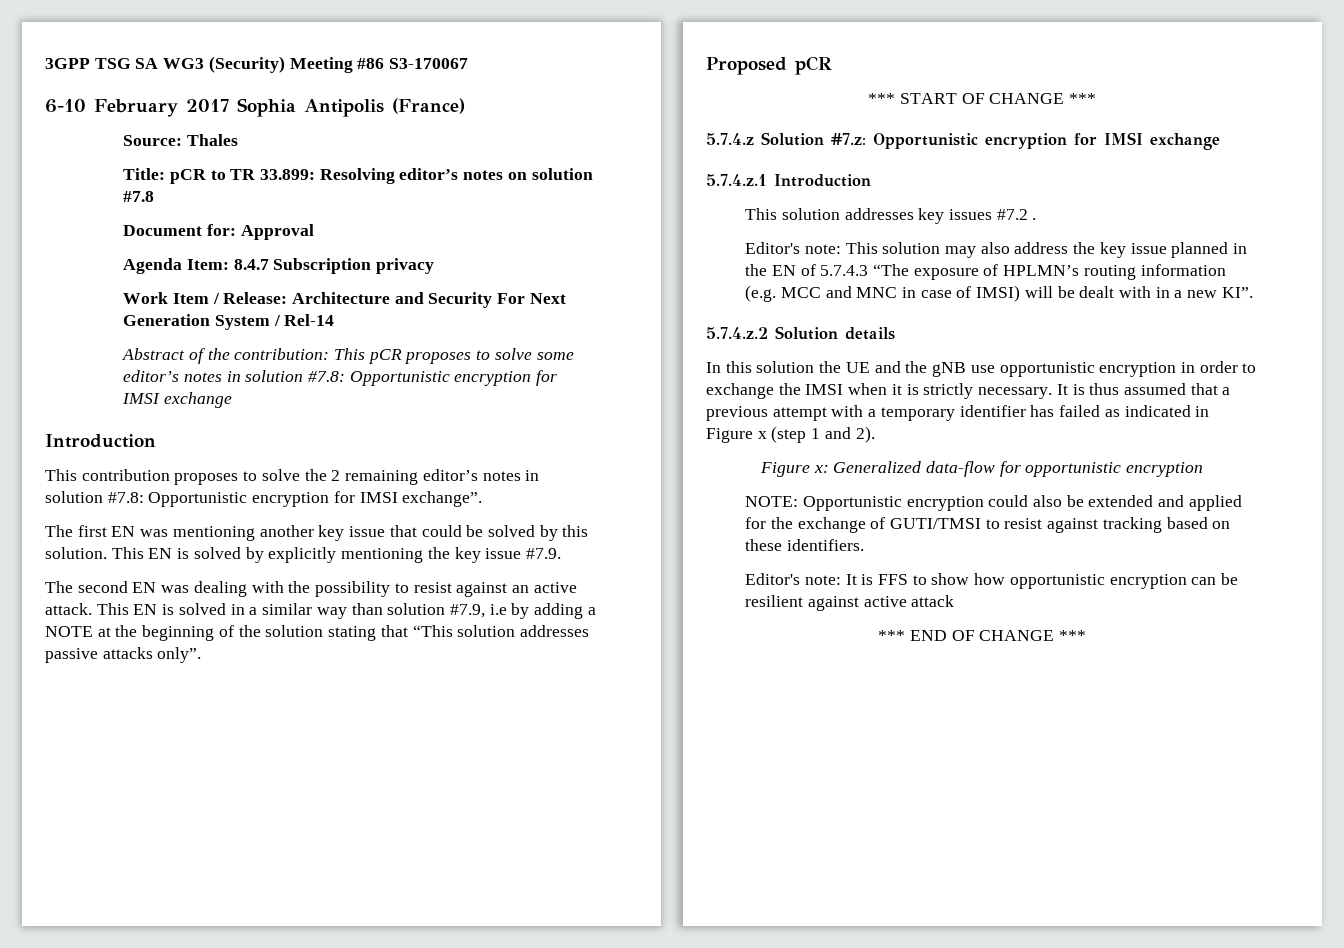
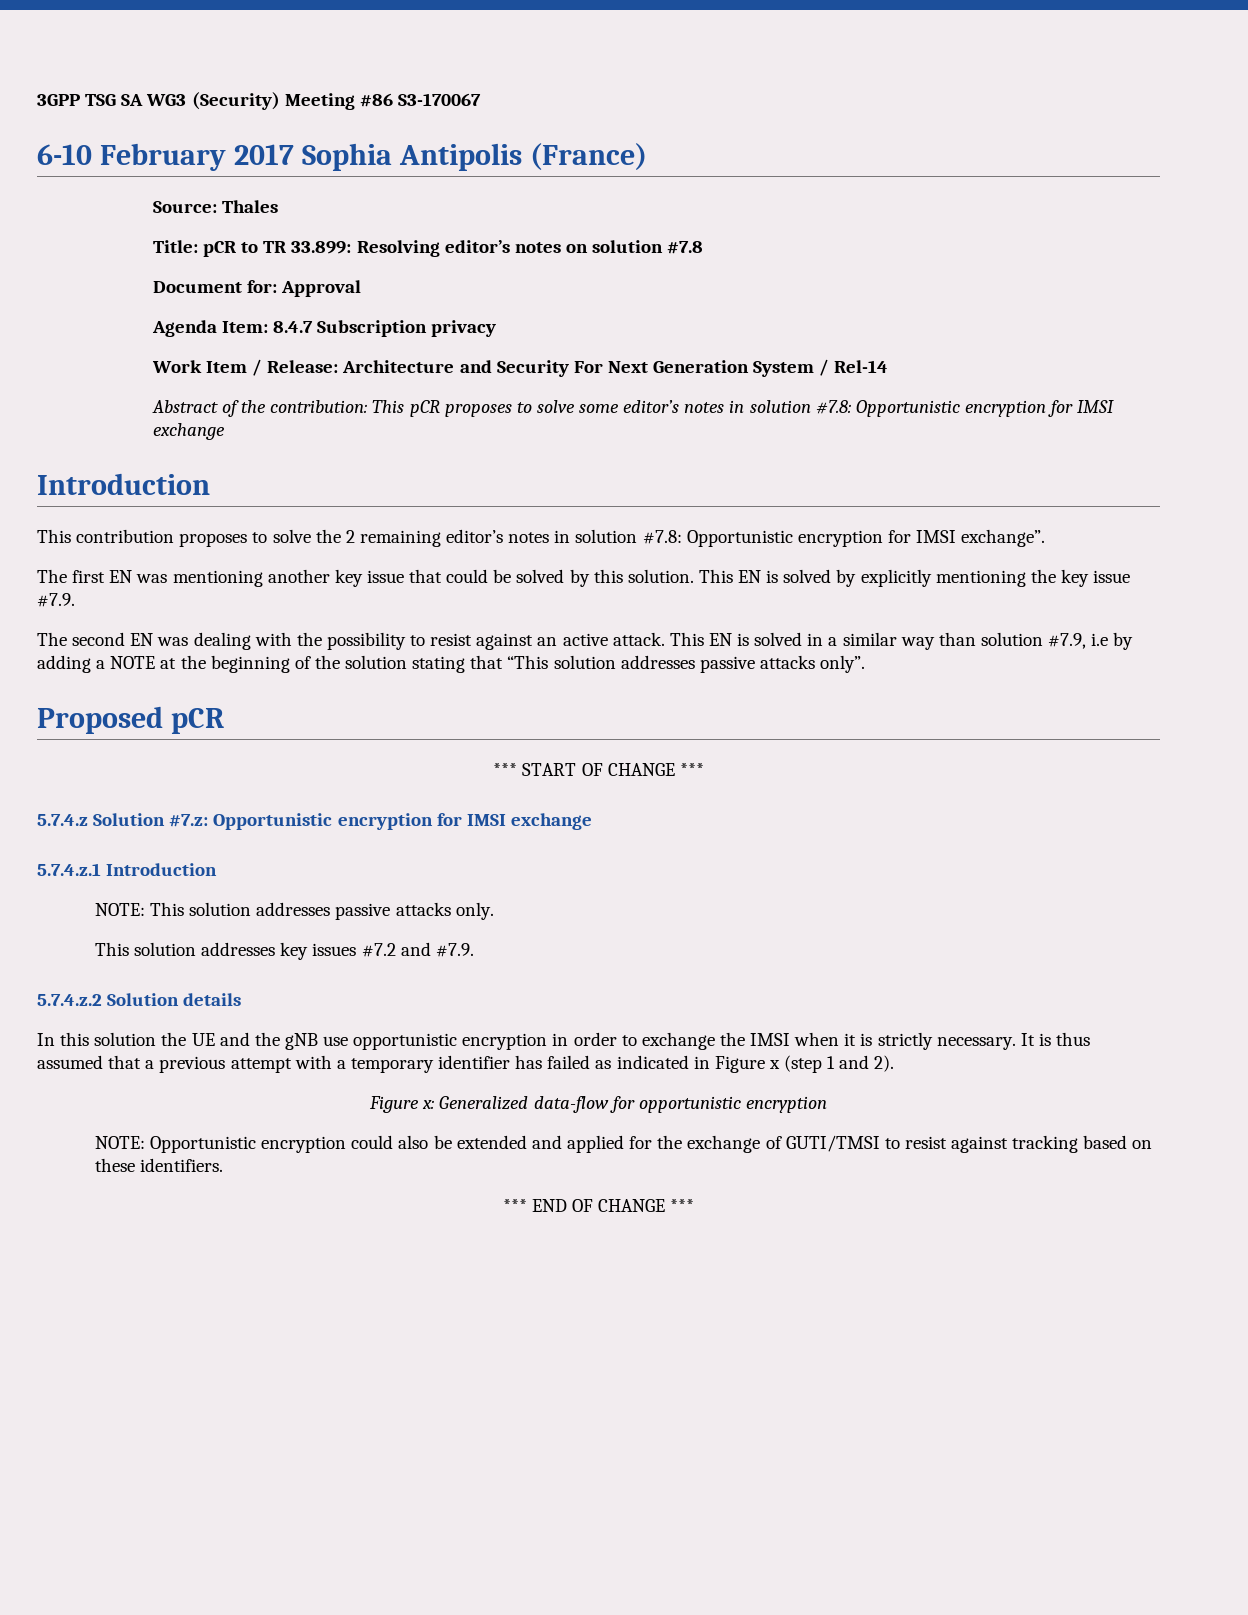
+ NOTE: This solution addresses passive attacks only.
- This solution addresses key issues #7.2 .
- Editor's note: This solution may also address the key issue planned in the EN of 5.7.4.3 “The exposure of HPLMN’s routing information (e.g. MCC and MNC in case of IMSI) will be dealt with in a new KI”.
+ This solution addresses key issues #7.2 and #7.9.
- Editor's note: It is FFS to show how opportunistic encryption can be resilient against active attack

